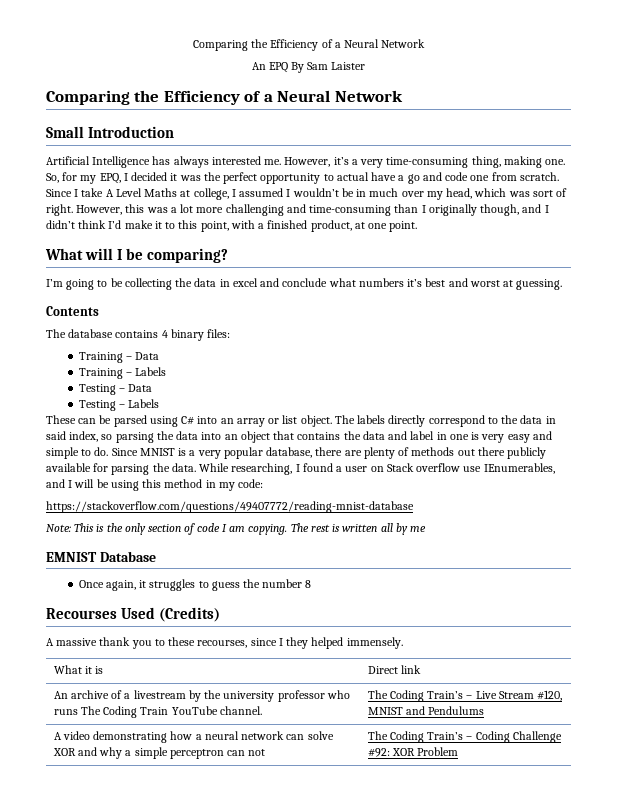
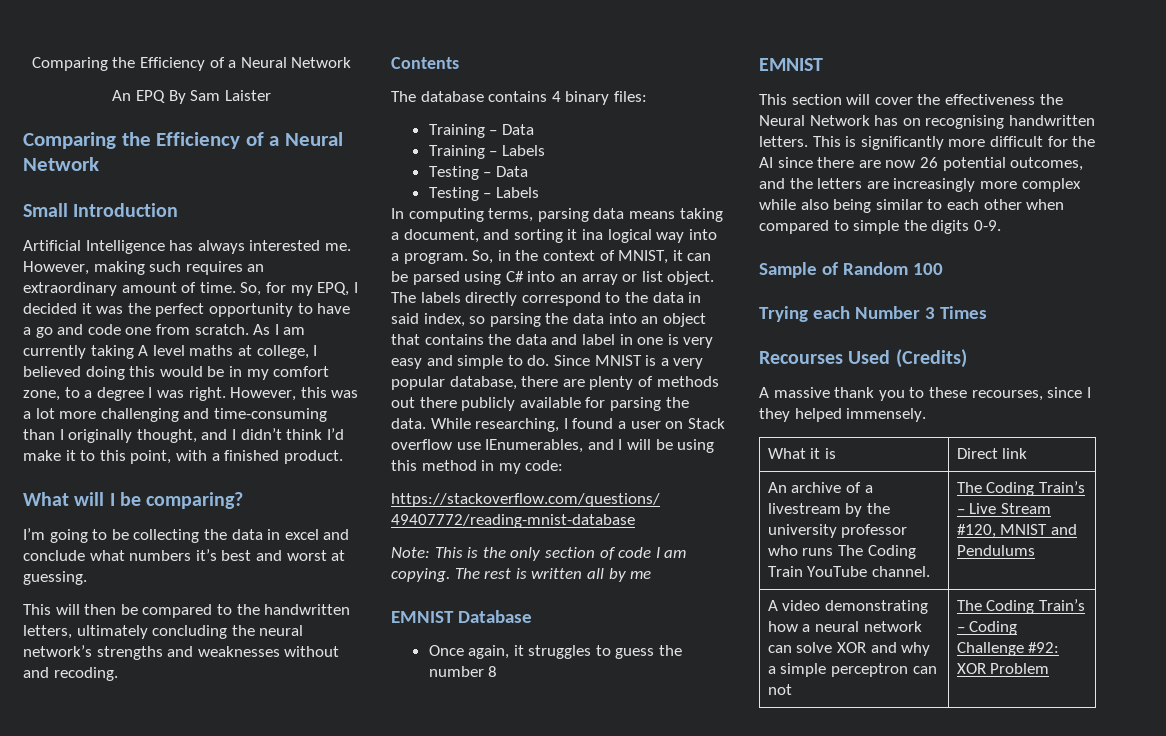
- However, it’s a very time-consuming thing, making one.
+ However, making such requires an extraordinary amount of time.
- So, for my EPQ, I decided it was the perfect opportunity to actual have a go and code one from scratch.
+ So, for my EPQ, I decided it was the perfect opportunity to have a go and code one from scratch.
- Since I take A Level Maths at college, I assumed I wouldn’t be in much over my head, which was sort of right.
+ As I am currently taking A level maths at college, I believed doing this would be in my comfort zone, to a degree I was right.
- However, this was a lot more challenging and time-consuming than I originally though, and I didn’t think I’d make it to this point, with a finished product, at one point.
+ However, this was a lot more challenging and time-consuming than I originally thought, and I didn’t think I’d make it to this point, with a finished product.
+ This will then be compared to the handwritten letters, ultimately concluding the neural network’s strengths and weaknesses without and recoding.
- These can be parsed using C# into an array or list object.
+ In computing terms, parsing data means taking a document, and sorting it ina logical way into a program. So, in the context of MNIST, it can be parsed using C# into an array or list object.
  Once again, it struggles to guess the number 8
+ EMNIST
+ This section will cover the effectiveness the Neural Network has on recognising handwritten letters. This is significantly more difficult for the AI since there are now 26 potential outcomes, and the letters are increasingly more complex while also being similar to each other when compared to simple the digits 0-9.
+ Sample of Random 100
+ Trying each Number 3 Times

